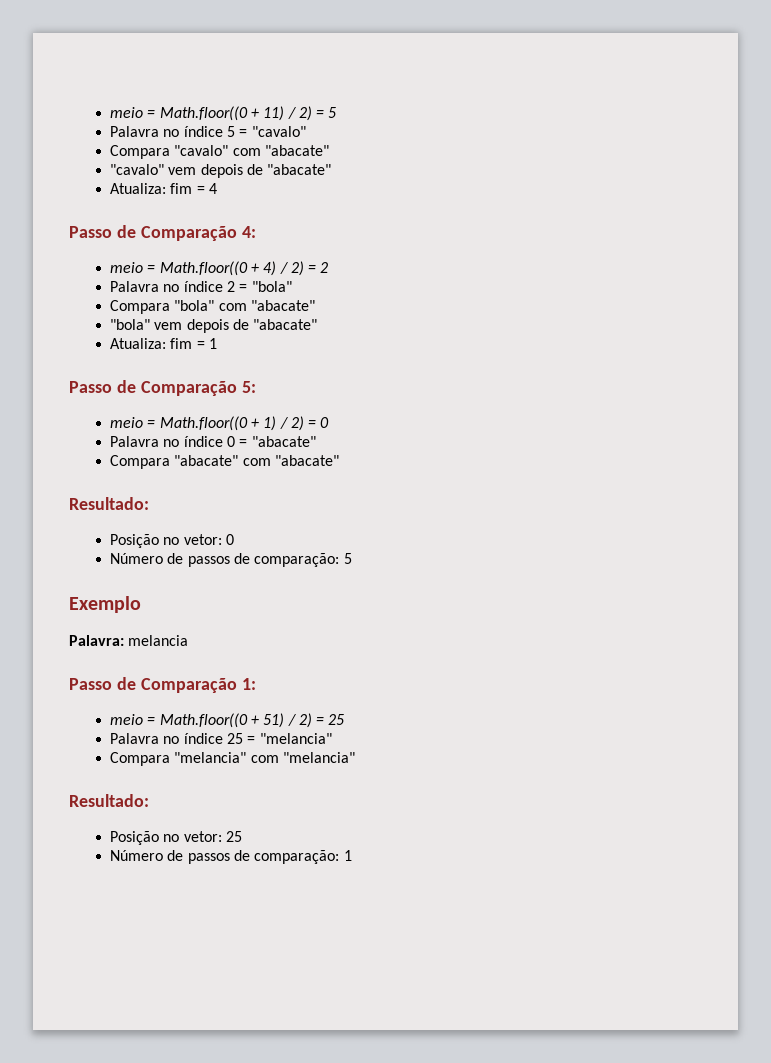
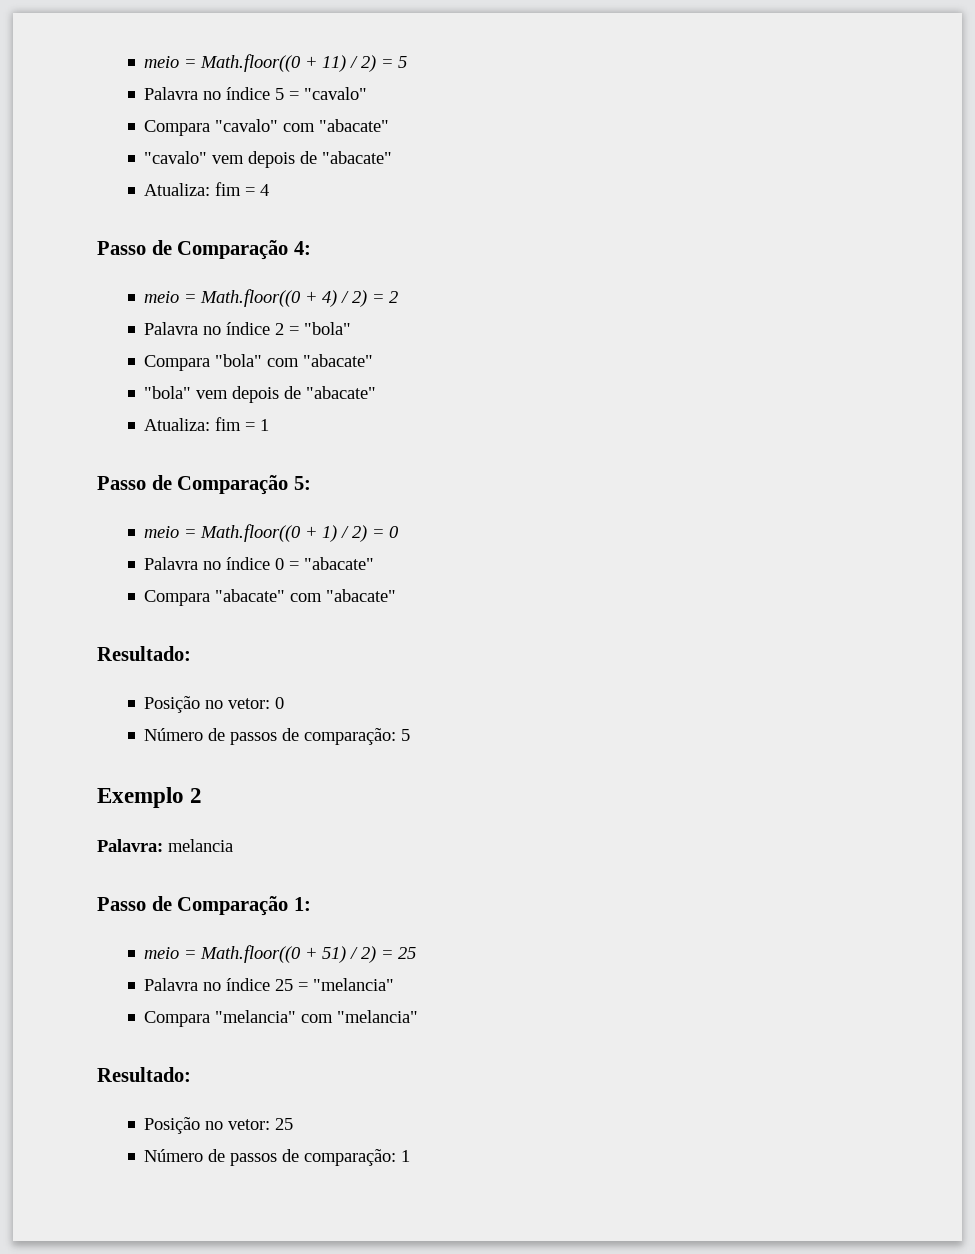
- Exemplo
+ Exemplo 2

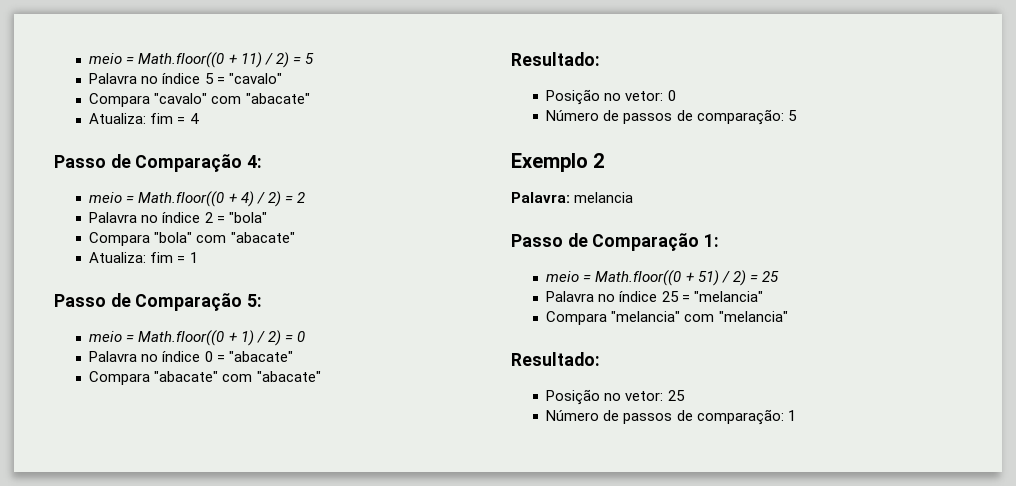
- "cavalo" vem depois de "abacate"
- "bola" vem depois de "abacate"

